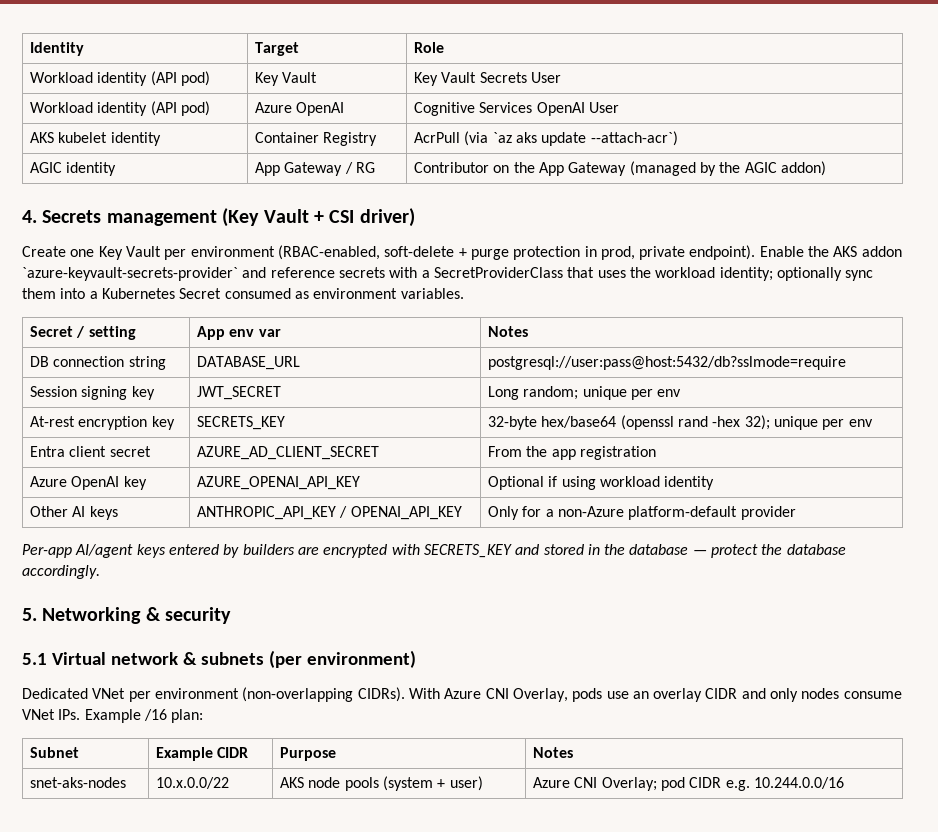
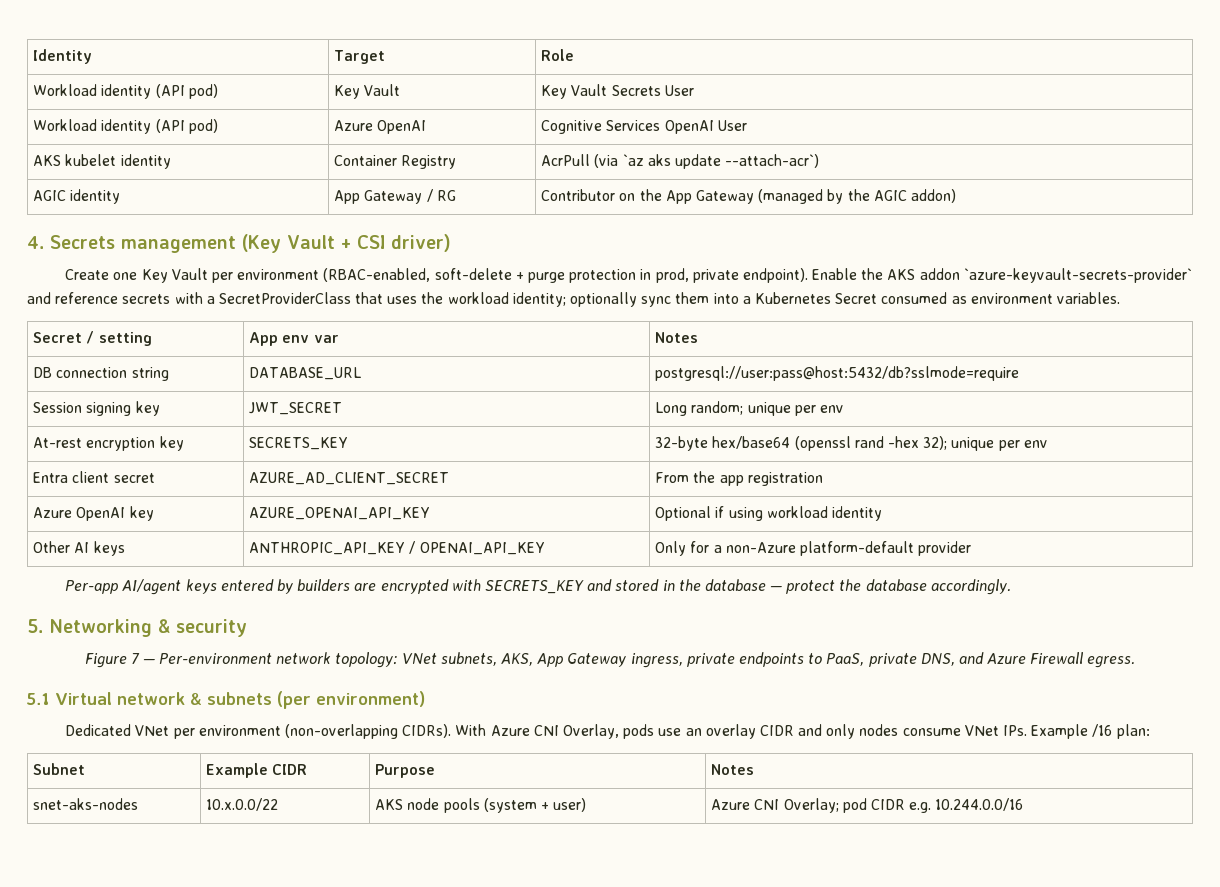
+ Figure 7 — Per-environment network topology: VNet subnets, AKS, App Gateway ingress, private endpoints to PaaS, private DNS, and Azure Firewall egress.

